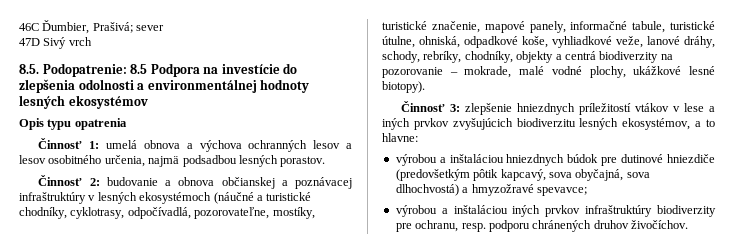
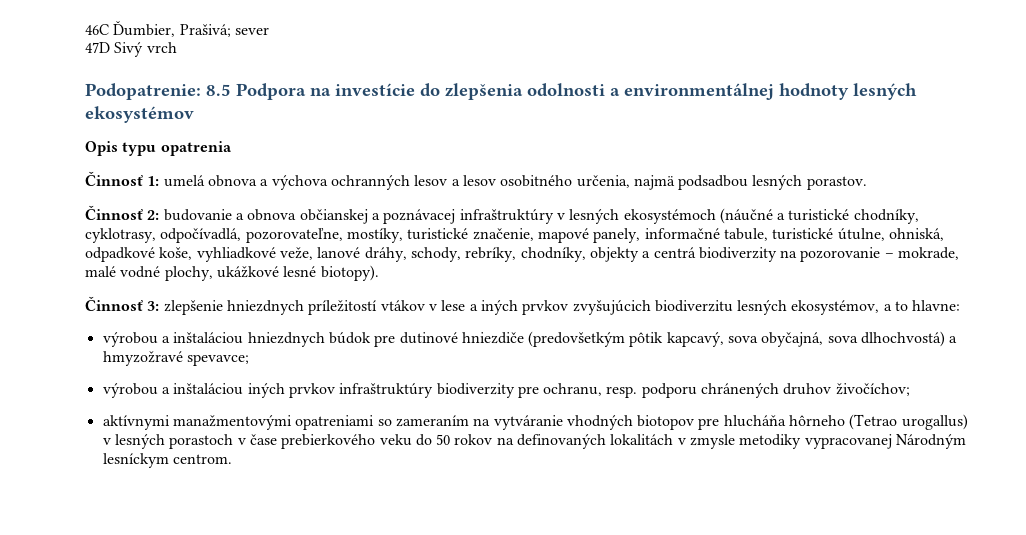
- 8.5. Podopatrenie: 8.5 Podpora na investície do zlepšenia odolnosti a environmentálnej hodnoty lesných ekosystémov
+ Podopatrenie: 8.5 Podpora na investície do zlepšenia odolnosti a environmentálnej hodnoty lesných ekosystémov
- výrobou a inštaláciou iných prvkov infraštruktúry biodiverzity pre ochranu, resp. podporu chránených druhov živočíchov.
+ výrobou a inštaláciou iných prvkov infraštruktúry biodiverzity pre ochranu, resp. podporu chránených druhov živočíchov;
+ aktívnymi manažmentovými opatreniami so zameraním na vytváranie vhodných biotopov pre hlucháňa hôrneho (Tetrao urogallus) v lesných porastoch v čase prebierkového veku do 50 rokov na definovaných lokalitách v zmysle metodiky vypracovanej Národným lesníckym centrom.

